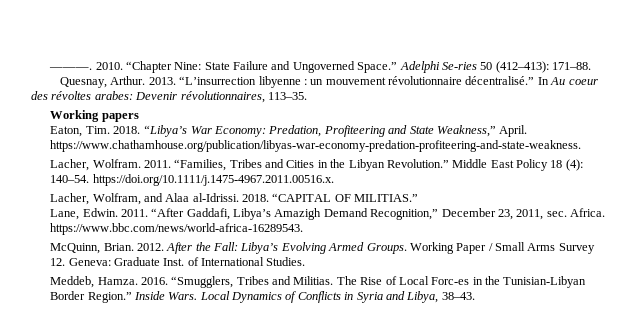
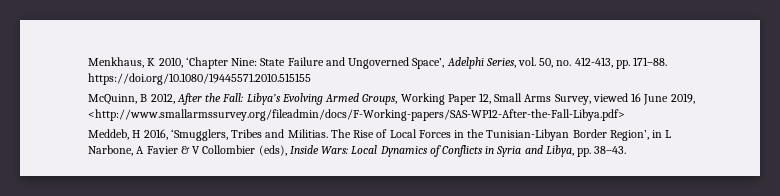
- ———. 2010. “Chapter Nine: State Failure and Ungoverned Space.” Adelphi Se-ries 50 (412–413): 171–88.
- Quesnay, Arthur. 2013. “L’insurrection libyenne : un mouvement révolutionnaire décentralisé.” In Au coeur des révoltes arabes: Devenir révolutionnaires, 113–35.
- Working papers
- Eaton, Tim. 2018. “Libya’s War Economy: Predation, Profiteering and State Weakness,” April. https://www.chathamhouse.org/publication/libyas-war-economy-predation-profiteering-and-state-weakness.
- Lacher, Wolfram. 2011. “Families, Tribes and Cities in the Libyan Revolution.” Middle East Policy 18 (4): 140–54. https://doi.org/10.1111/j.1475-4967.2011.00516.x.
- Lacher, Wolfram, and Alaa al-Idrissi. 2018. “CAPITAL OF MILITIAS.”
- Lane, Edwin. 2011. “After Gaddafi, Libya’s Amazigh Demand Recognition,” December 23, 2011, sec. Africa. https://www.bbc.com/news/world-africa-16289543.
+ Menkhaus, K 2010, ‘Chapter Nine: State Failure and Ungoverned Space’, Adelphi Series, vol. 50, no. 412-413, pp. 171–88. https://doi.org/10.1080/19445571.2010.515155
- McQuinn, Brian. 2012. After the Fall: Libya’s Evolving Armed Groups. Working Paper / Small Arms Survey 12. Geneva: Graduate Inst. of International Studies.
- Meddeb, Hamza. 2016. “Smugglers, Tribes and Militias.
+ McQuinn, B 2012, After the Fall: Libya’s Evolving Armed Groups, Working Paper 12, Small Arms Survey, viewed 16 June 2019, <http://www.smallarmssurvey.org/fileadmin/docs/F-Working-papers/SAS-WP12-After-the-Fall-Libya.pdf>
+ Meddeb, H 2016, ‘Smugglers, Tribes and Militias.
- The Rise of Local Forc-es in the Tunisian-Libyan Border Region.” Inside Wars. Local Dynamics of Conflicts in Syria and Libya, 38–43.
+ The Rise of Local Forces in the Tunisian-Libyan Border Region’, in L Narbone, A Favier & V Collombier (eds), Inside Wars: Local Dynamics of Conflicts in Syria and Libya, pp. 38–43.

